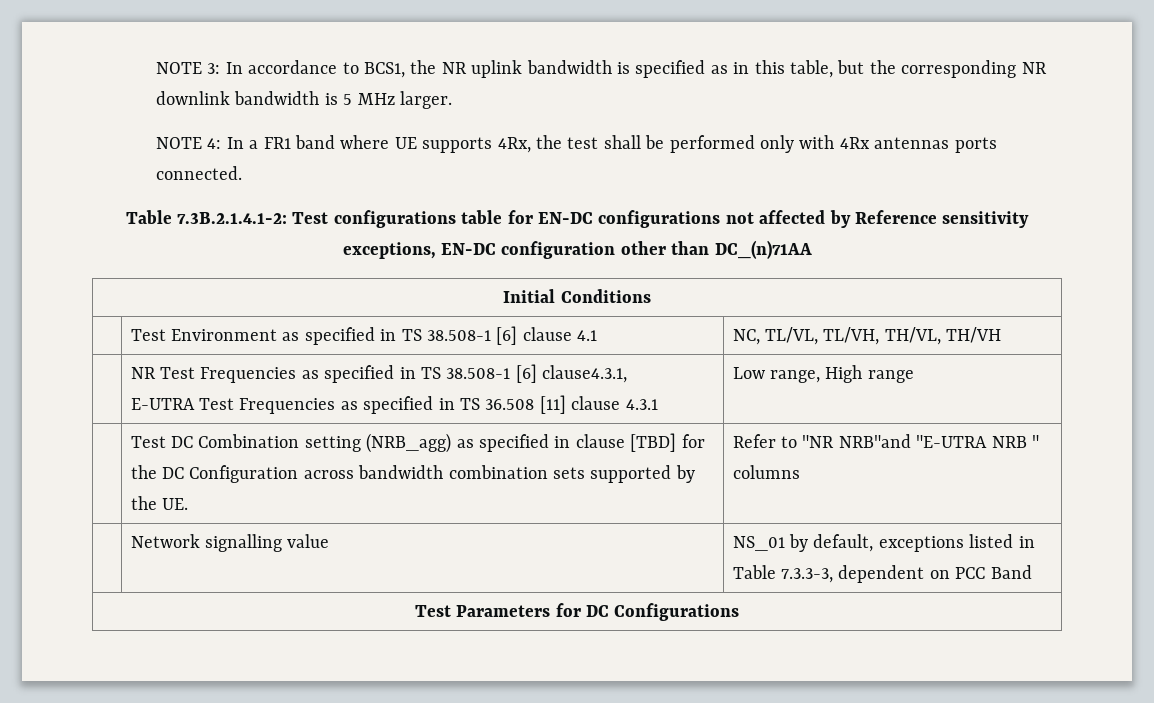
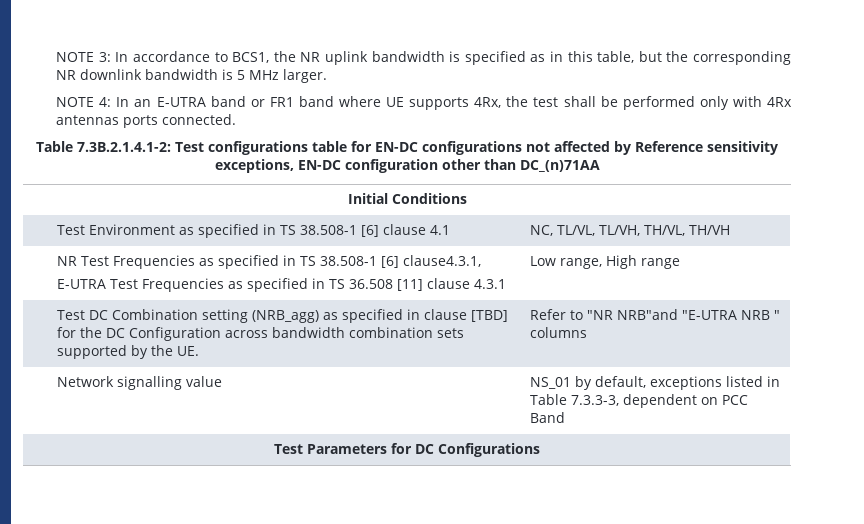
- NOTE 4: In a FR1 band where UE supports 4Rx, the test shall be performed only with 4Rx antennas ports connected.
+ NOTE 4: In an E-UTRA band or FR1 band where UE supports 4Rx, the test shall be performed only with 4Rx antennas ports connected.

